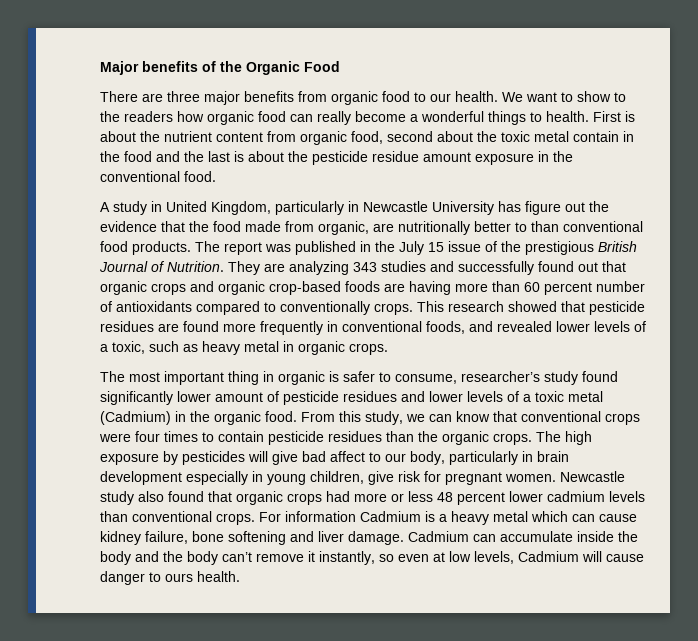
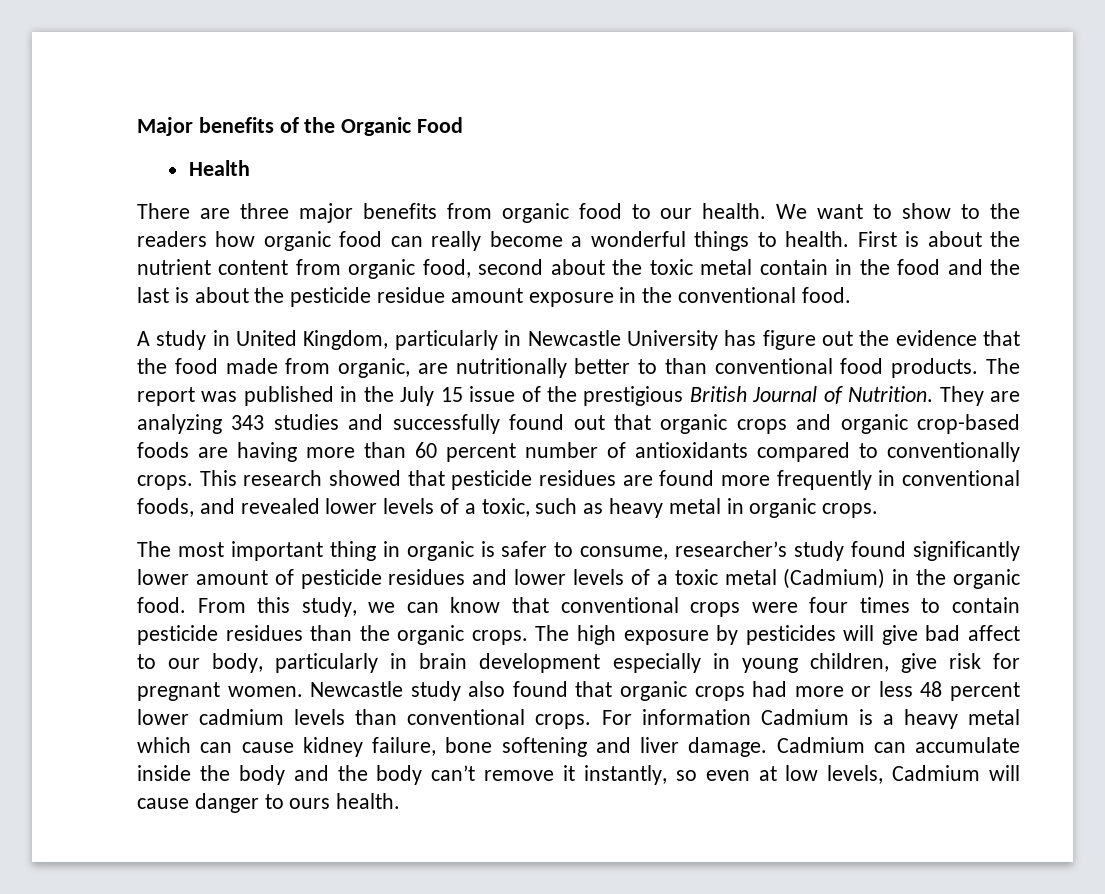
+ Health

